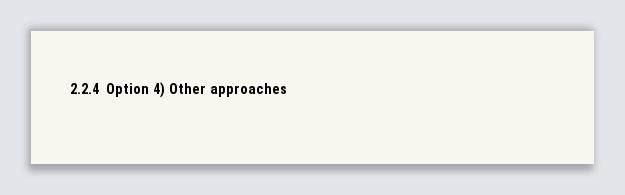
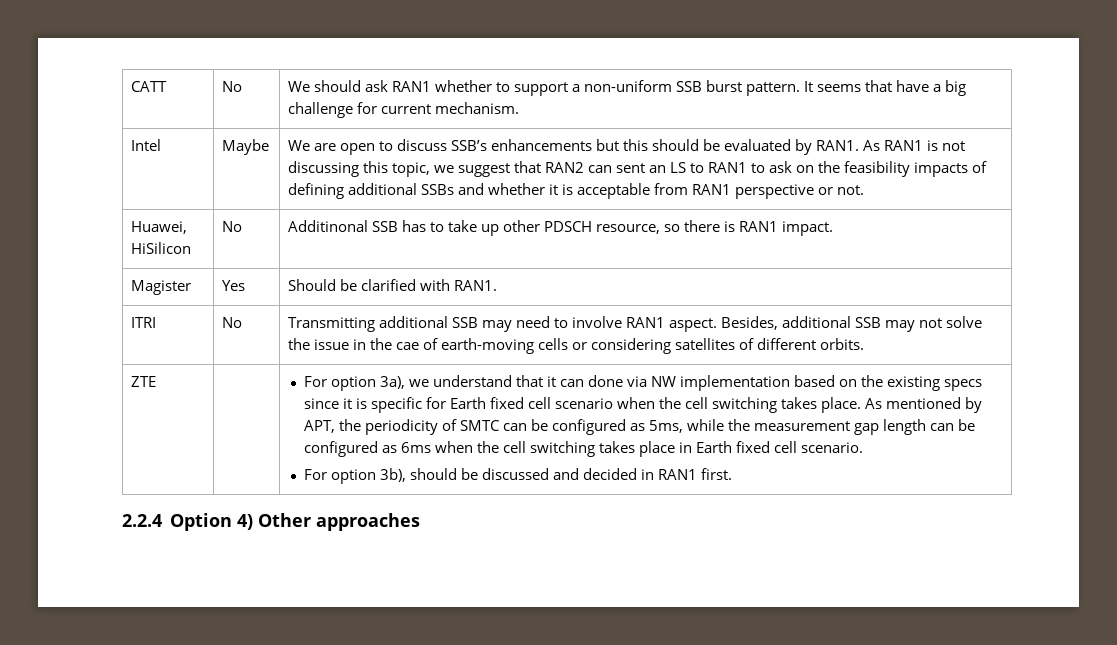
+ CATT | No | We should ask RAN1 whether to support a non-uniform SSB burst pattern. It seems that have a big challenge for current mechanism.
+ Intel | Maybe | We are open to discuss SSB’s enhancements but this should be evaluated by RAN1. As RAN1 is not discussing this topic, we suggest that RAN2 can sent an LS to RAN1 to ask on the feasibility impacts of defining additional SSBs and whether it is acceptable from RAN1 perspective or not.
+ Huawei, HiSilicon | No | Additinonal SSB has to take up other PDSCH resource, so there is RAN1 impact.
+ Magister | Yes | Should be clarified with RAN1.
+ ITRI | No | Transmitting additional SSB may need to involve RAN1 aspect. Besides, additional SSB may not solve the issue in the cae of earth-moving cells or considering satellites of different orbits.
+ ZTE | | For option 3a), we understand that it can done via NW implementation based on the existing specs since it is specific for Earth fixed cell scenario when the cell switching takes place. As mentioned by APT, the periodicity of SMTC can be configured as 5ms, while the measurement gap length can be configured as 6ms when the cell switching takes place in Earth fixed cell scenario.
+ For option 3b), should be discussed and decided in RAN1 first.

